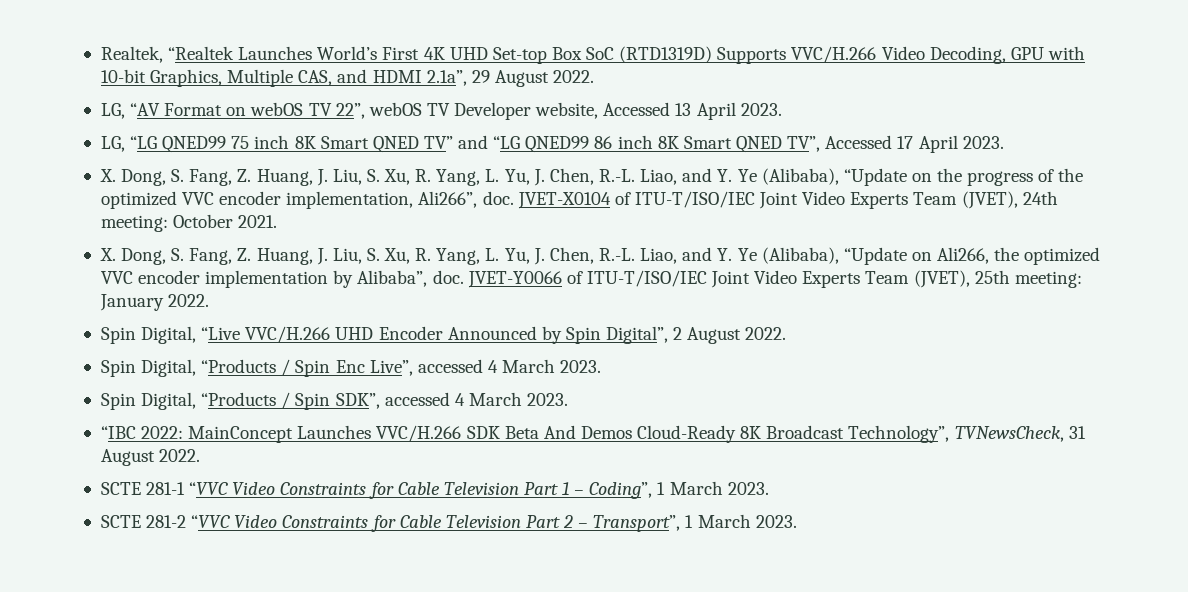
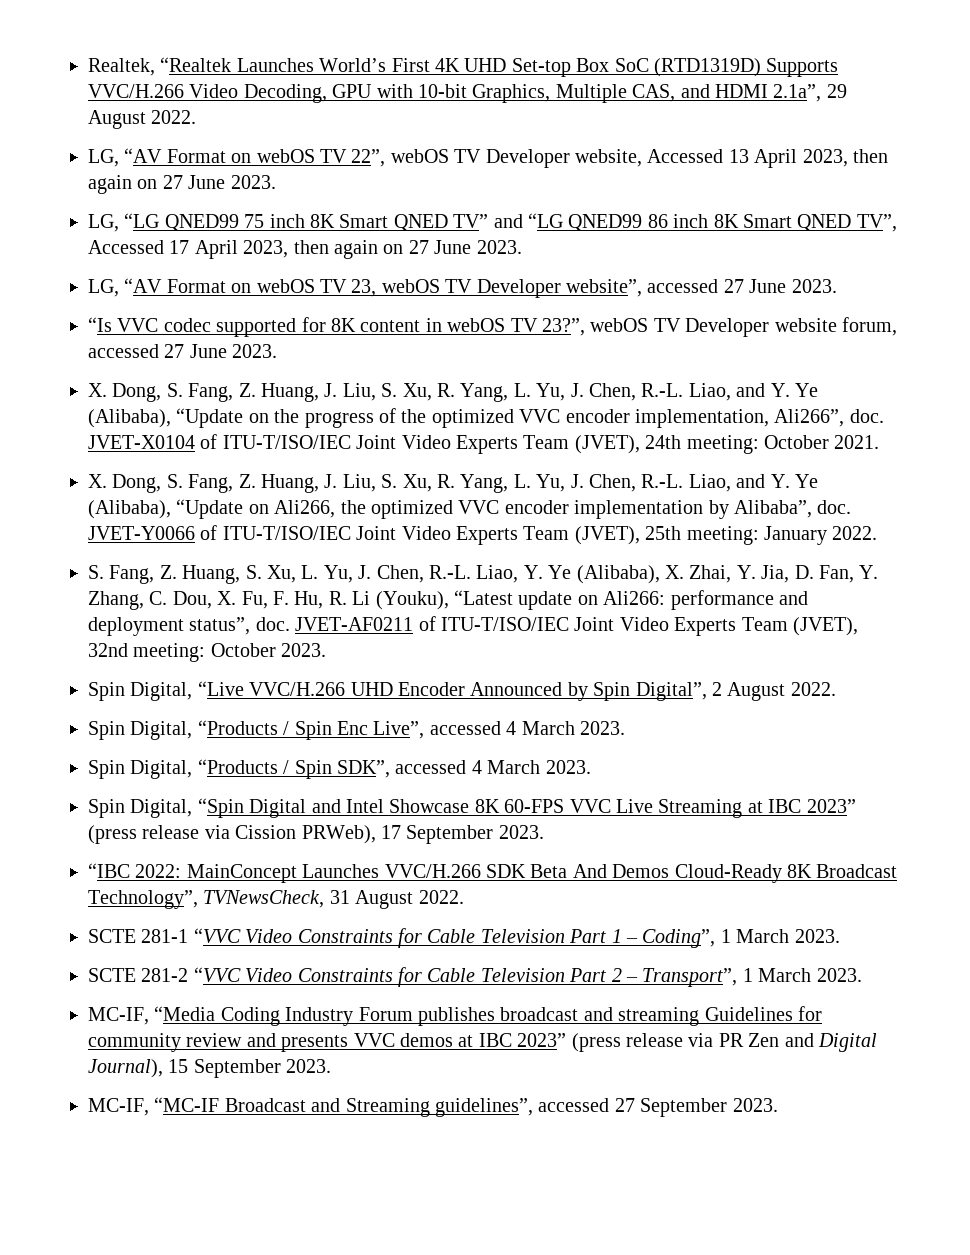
- LG, “AV Format on webOS TV 22”, webOS TV Developer website, Accessed 13 April 2023.
+ LG, “AV Format on webOS TV 22”, webOS TV Developer website, Accessed 13 April 2023, then again on 27 June 2023.
- LG, “LG QNED99 75 inch 8K Smart QNED TV” and “LG QNED99 86 inch 8K Smart QNED TV”, Accessed 17 April 2023.
+ LG, “LG QNED99 75 inch 8K Smart QNED TV” and “LG QNED99 86 inch 8K Smart QNED TV”, Accessed 17 April 2023, then again on 27 June 2023.
+ LG, “AV Format on webOS TV 23, webOS TV Developer website”, accessed 27 June 2023.
+ “Is VVC codec supported for 8K content in webOS TV 23?”, webOS TV Developer website forum, accessed 27 June 2023.
+ S. Fang, Z. Huang, S. Xu, L. Yu, J. Chen, R.-L. Liao, Y. Ye (Alibaba), X. Zhai, Y. Jia, D. Fan, Y. Zhang, C. Dou, X. Fu, F. Hu, R. Li (Youku), “Latest update on Ali266: performance and deployment status”, doc. JVET-AF0211 of ITU-T/ISO/IEC Joint Video Experts Team (JVET), 32nd meeting: October 2023.
+ Spin Digital, “Spin Digital and Intel Showcase 8K 60-FPS VVC Live Streaming at IBC 2023” (press release via Cission PRWeb), 17 September 2023.
+ MC-IF, “Media Coding Industry Forum publishes broadcast and streaming Guidelines for community review and presents VVC demos at IBC 2023” (press release via PR Zen and Digital Journal), 15 September 2023.
+ MC-IF, “MC-IF Broadcast and Streaming guidelines”, accessed 27 September 2023.

